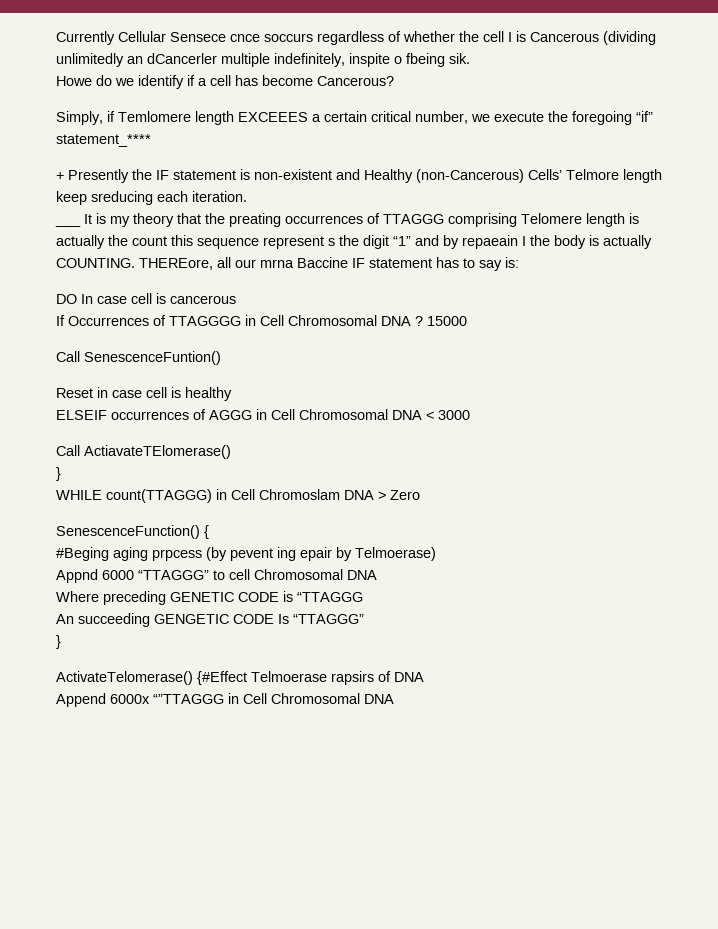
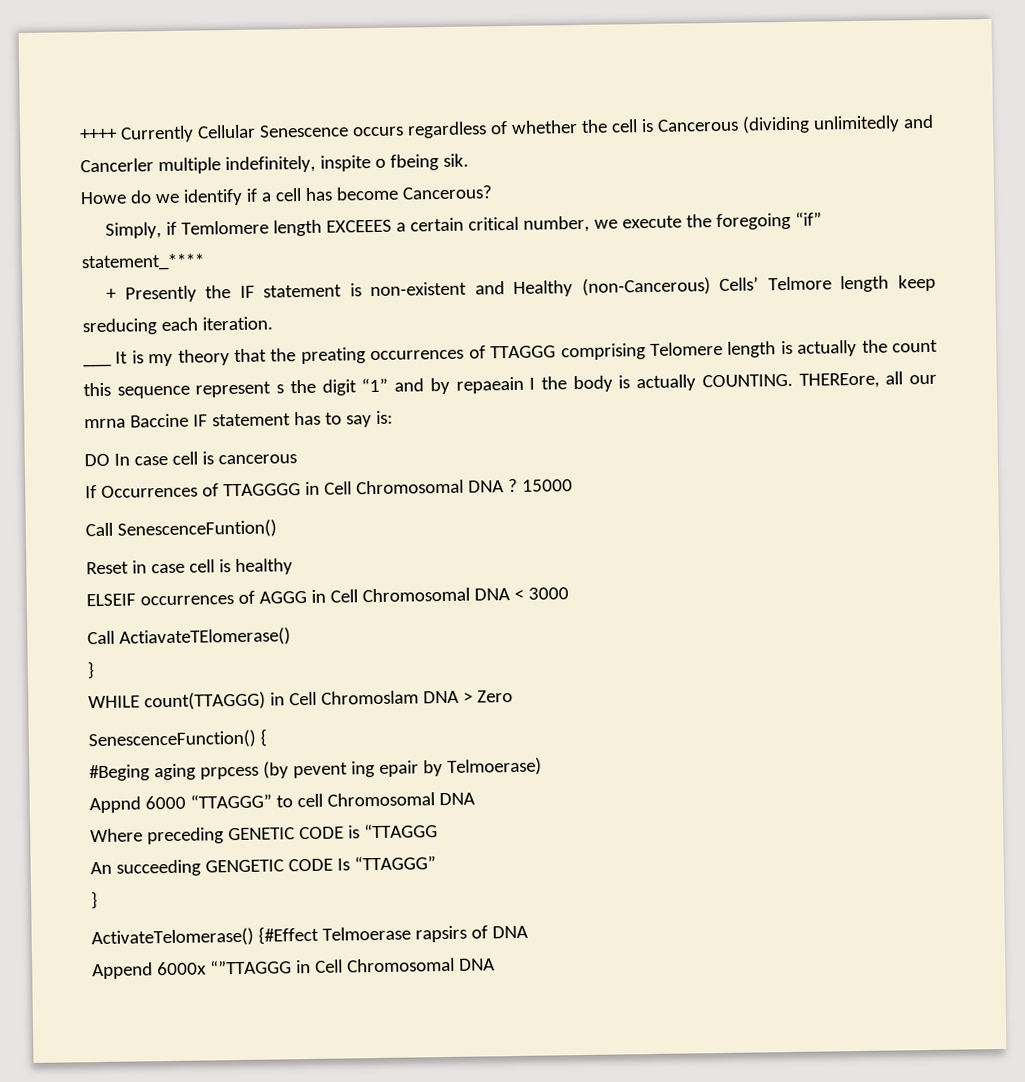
- Currently Cellular Sensece cnce soccurs regardless of whether the cell I is Cancerous (dividing unlimitedly an dCancerler multiple indefinitely, inspite o fbeing sik.
+ ++++ Currently Cellular Senescence occurs regardless of whether the cell is Cancerous (dividing unlimitedly and Cancerler multiple indefinitely, inspite o fbeing sik.

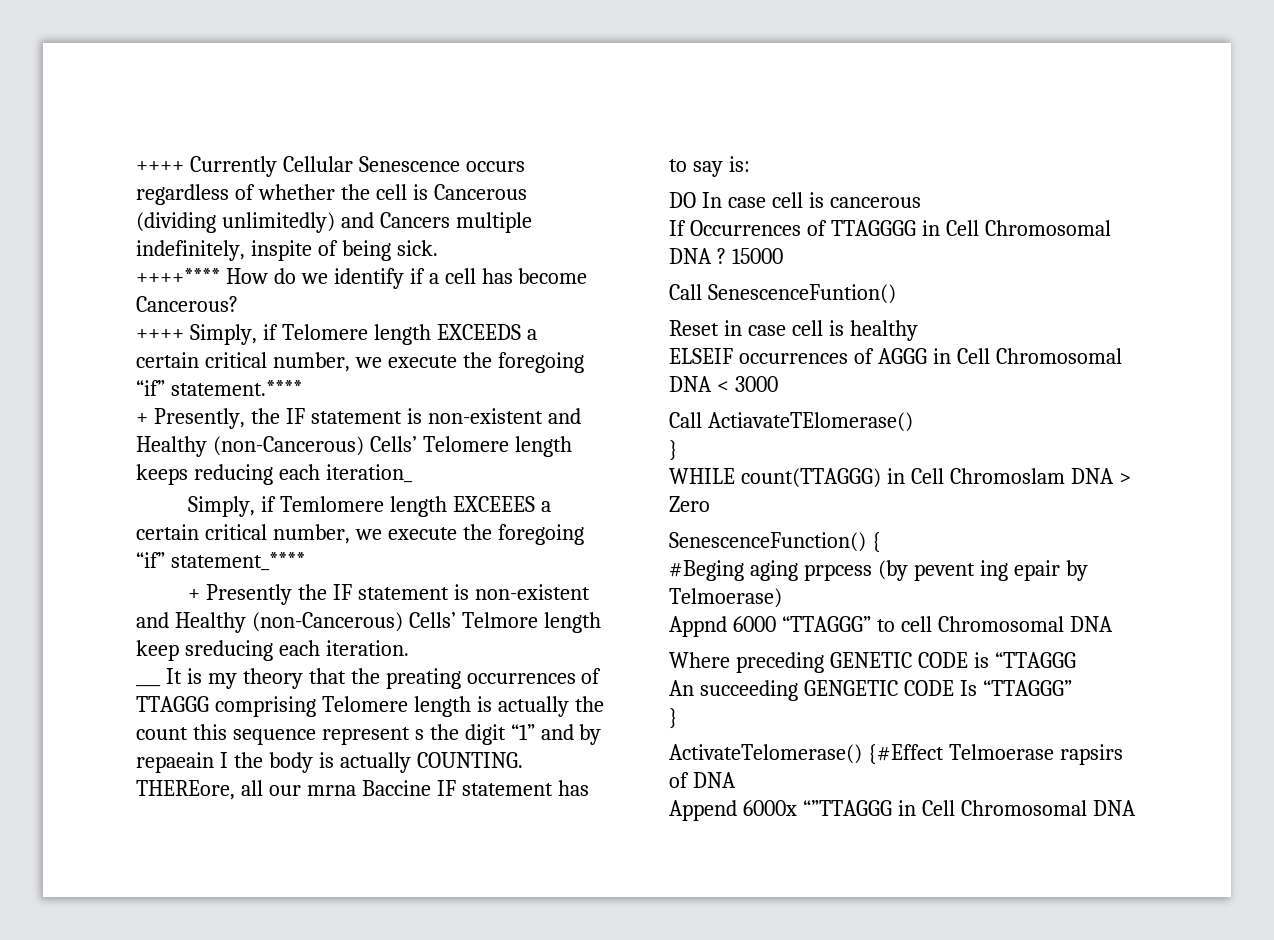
- ++++ Currently Cellular Senescence occurs regardless of whether the cell is Cancerous (dividing unlimitedly and Cancerler multiple indefinitely, inspite o fbeing sik.
- Howe do we identify if a cell has become Cancerous?
+ ++++ Currently Cellular Senescence occurs regardless of whether the cell is Cancerous (dividing unlimitedly) and Cancers multiple indefinitely, inspite of being sick.
+ ++++**** How do we identify if a cell has become Cancerous?
+ ++++ Simply, if Telomere length EXCEEDS a certain critical number, we execute the foregoing “if” statement.****
+ + Presently, the IF statement is non-existent and Healthy (non-Cancerous) Cells’ Telomere length keeps reducing each iteration_

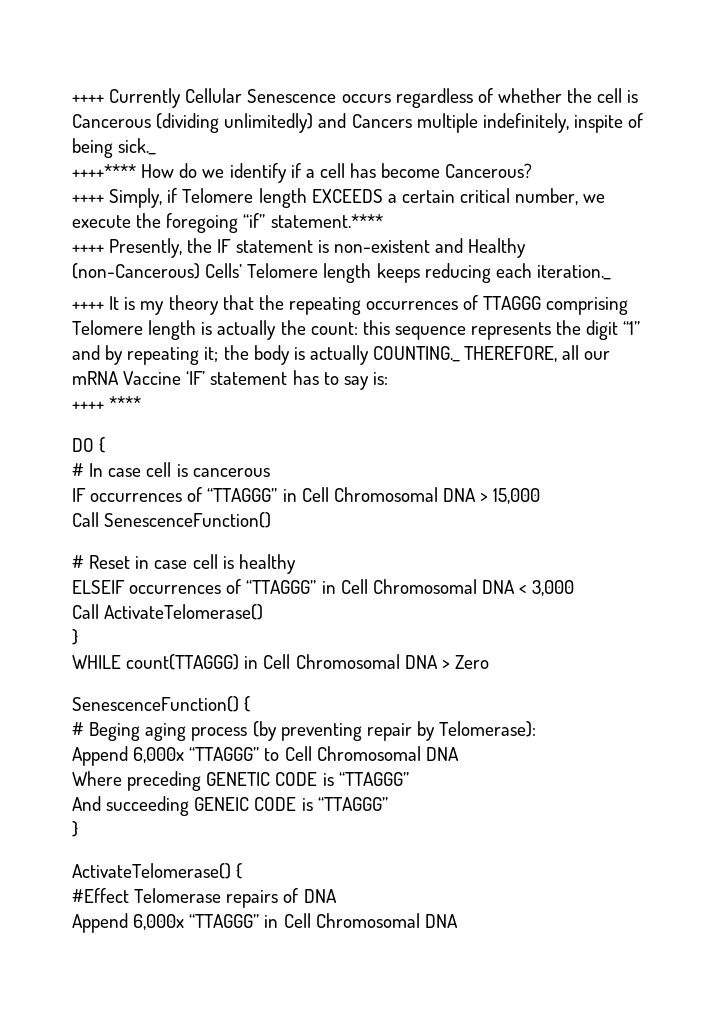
- ++++ Currently Cellular Senescence occurs regardless of whether the cell is Cancerous (dividing unlimitedly) and Cancers multiple indefinitely, inspite of being sick.
+ ++++ Currently Cellular Senescence occurs regardless of whether the cell is Cancerous (dividing unlimitedly) and Cancers multiple indefinitely, inspite of being sick._
- + Presently, the IF statement is non-existent and Healthy (non-Cancerous) Cells’ Telomere length keeps reducing each iteration_
- Simply, if Temlomere length EXCEEES a certain critical number, we execute the foregoing “if” statement_****
- + Presently the IF statement is non-existent and Healthy (non-Cancerous) Cells’ Telmore length keep sreducing each iteration.
- ___ It is my theory that the preating occurrences of TTAGGG comprising Telomere length is actually the count this sequence represent s the digit “1” and by repaeain I the body is actually COUNTING. THEREore, all our mrna Baccine IF statement has to say is:
+ ++++ Presently, the IF statement is non-existent and Healthy (non-Cancerous) Cells’ Telomere length keeps reducing each iteration._
+ ++++ It is my theory that the repeating occurrences of TTAGGG comprising Telomere length is actually the count: this sequence represents the digit “1” and by repeating it; the body is actually COUNTING._ THEREFORE, all our mRNA Vaccine ‘IF’ statement has to say is:
+ ++++ ****
- DO In case cell is cancerous
+ DO {
+ # In case cell is cancerous
- If Occurrences of TTAGGGG in Cell Chromosomal DNA ? 15000
- Call SenescenceFuntion()
- Reset in case cell is healthy
+ IF occurrences of “TTAGGG” in Cell Chromosomal DNA > 15,000
+ Call SenescenceFunction()
+ # Reset in case cell is healthy
- ELSEIF occurrences of AGGG in Cell Chromosomal DNA < 3000
- Call ActiavateTElomerase()
+ ELSEIF occurrences of “TTAGGG” in Cell Chromosomal DNA < 3,000
+ Call ActivateTelomerase()
- WHILE count(TTAGGG) in Cell Chromoslam DNA > Zero
+ WHILE count(TTAGGG) in Cell Chromosomal DNA > Zero
- #Beging aging prpcess (by pevent ing epair by Telmoerase)
- Appnd 6000 “TTAGGG” to cell Chromosomal DNA
+ # Beging aging process (by preventing repair by Telomerase):
+ Append 6,000x “TTAGGG” to Cell Chromosomal DNA
- Where preceding GENETIC CODE is “TTAGGG
- An succeeding GENGETIC CODE Is “TTAGGG”
+ Where preceding GENETIC CODE is “TTAGGG”
+ And succeeding GENEIC CODE is “TTAGGG”
- ActivateTelomerase() {#Effect Telmoerase rapsirs of DNA
+ ActivateTelomerase() {
+ #Effect Telomerase repairs of DNA
- Append 6000x “”TTAGGG in Cell Chromosomal DNA
+ Append 6,000x “TTAGGG” in Cell Chromosomal DNA

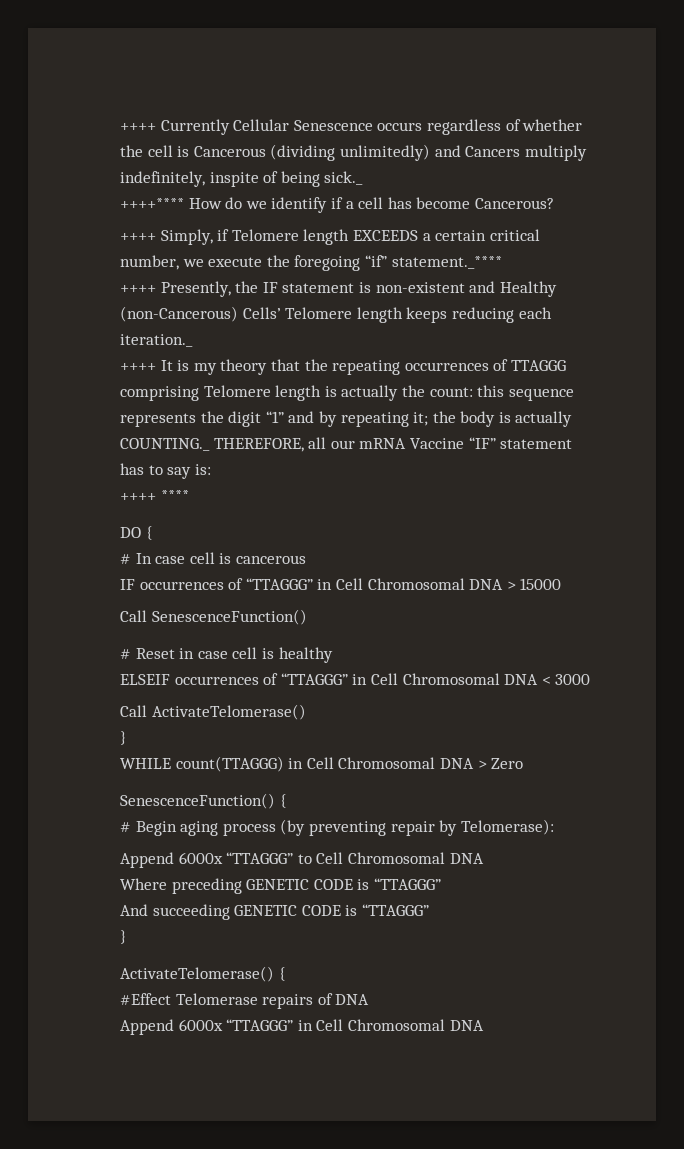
- ++++ Currently Cellular Senescence occurs regardless of whether the cell is Cancerous (dividing unlimitedly) and Cancers multiple indefinitely, inspite of being sick._
+ ++++ Currently Cellular Senescence occurs regardless of whether the cell is Cancerous (dividing unlimitedly) and Cancers multiply indefinitely, inspite of being sick._
- ++++ Simply, if Telomere length EXCEEDS a certain critical number, we execute the foregoing “if” statement.****
+ ++++ Simply, if Telomere length EXCEEDS a certain critical number, we execute the foregoing “if” statement._****
- ++++ It is my theory that the repeating occurrences of TTAGGG comprising Telomere length is actually the count: this sequence represents the digit “1” and by repeating it; the body is actually COUNTING._ THEREFORE, all our mRNA Vaccine ‘IF’ statement has to say is:
+ ++++ It is my theory that the repeating occurrences of TTAGGG comprising Telomere length is actually the count: this sequence represents the digit “1” and by repeating it; the body is actually COUNTING._ THEREFORE, all our mRNA Vaccine “IF” statement has to say is:
- IF occurrences of “TTAGGG” in Cell Chromosomal DNA > 15,000
+ IF occurrences of “TTAGGG” in Cell Chromosomal DNA > 15000
- ELSEIF occurrences of “TTAGGG” in Cell Chromosomal DNA < 3,000
+ ELSEIF occurrences of “TTAGGG” in Cell Chromosomal DNA < 3000
- # Beging aging process (by preventing repair by Telomerase):
+ # Begin aging process (by preventing repair by Telomerase):
- Append 6,000x “TTAGGG” to Cell Chromosomal DNA
+ Append 6000x “TTAGGG” to Cell Chromosomal DNA
- And succeeding GENEIC CODE is “TTAGGG”
+ And succeeding GENETIC CODE is “TTAGGG”
- Append 6,000x “TTAGGG” in Cell Chromosomal DNA
+ Append 6000x “TTAGGG” in Cell Chromosomal DNA

